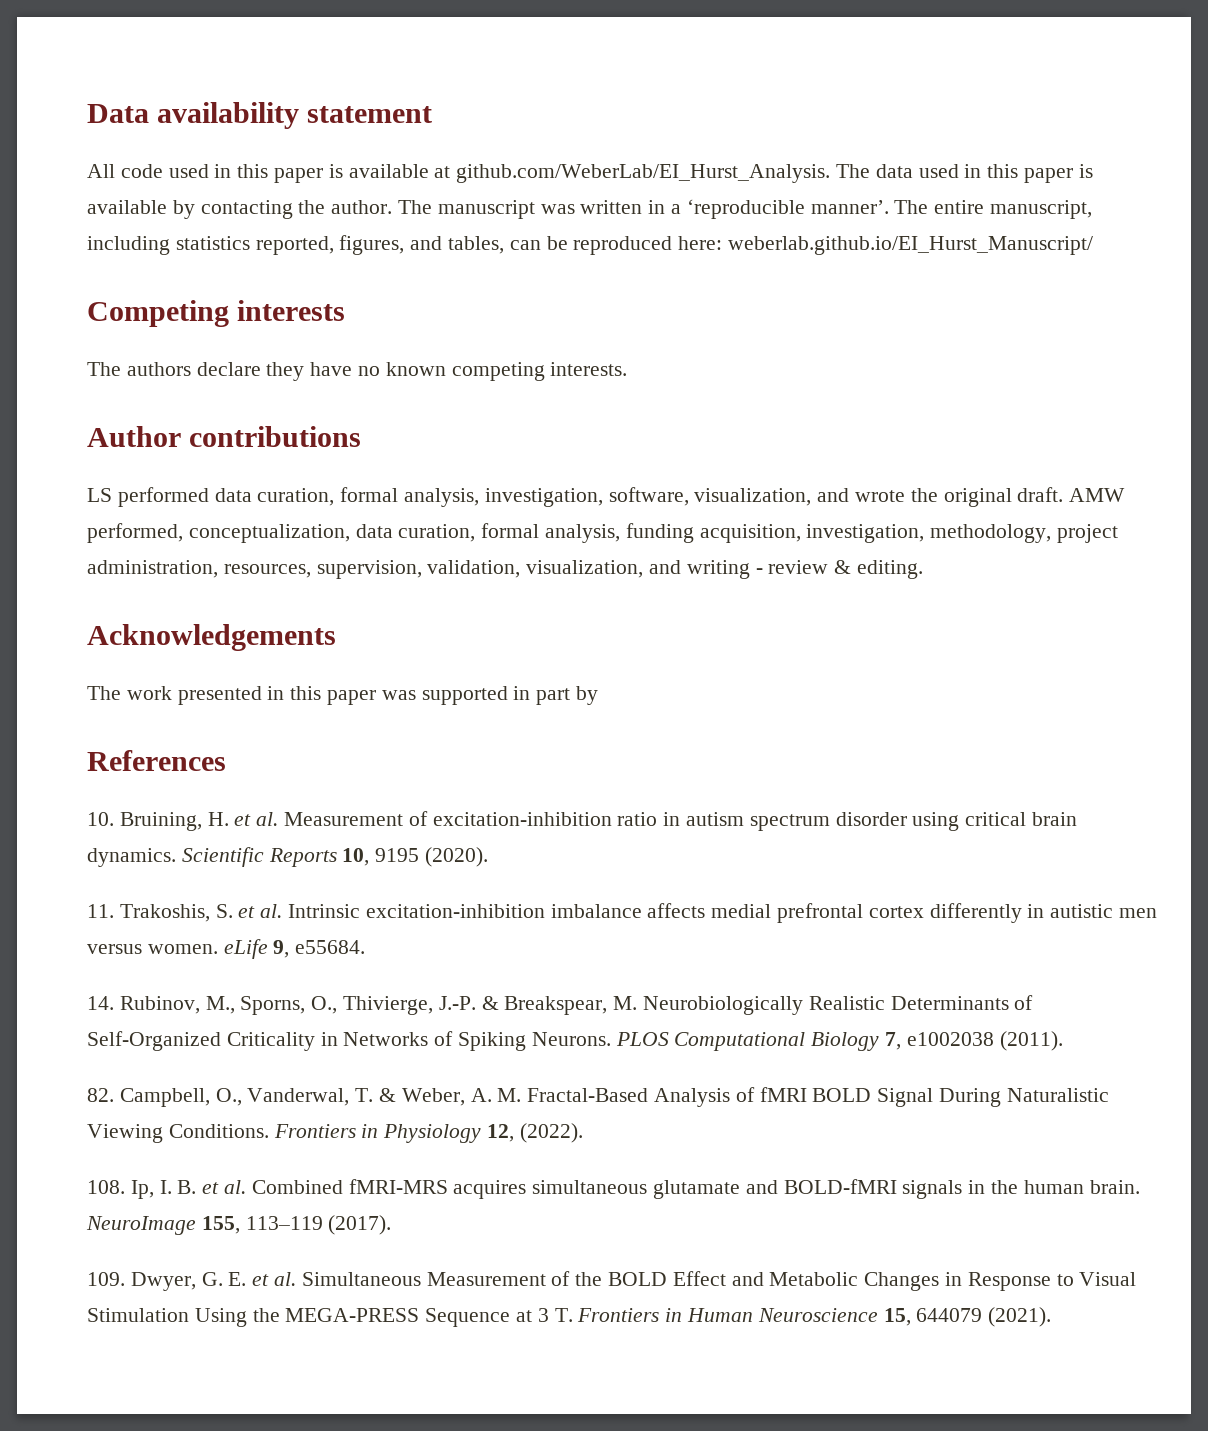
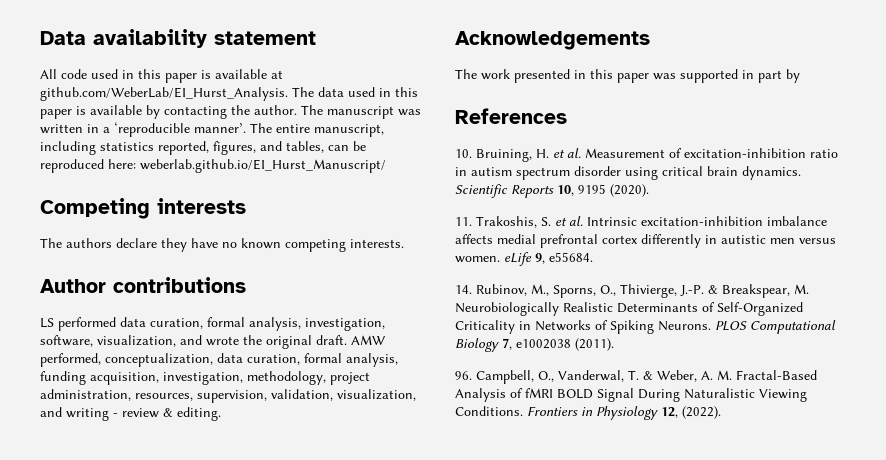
- 82. Campbell, O., Vanderwal, T. & Weber, A. M. Fractal-Based Analysis of fMRI BOLD Signal During Naturalistic Viewing Conditions.
+ 96. Campbell, O., Vanderwal, T. & Weber, A. M. Fractal-Based Analysis of fMRI BOLD Signal During Naturalistic Viewing Conditions.
- 108. Ip, I. B. et al. Combined fMRI-MRS acquires simultaneous glutamate and BOLD-fMRI signals in the human brain. NeuroImage 155, 113–119 (2017).
- 109. Dwyer, G. E. et al. Simultaneous Measurement of the BOLD Effect and Metabolic Changes in Response to Visual Stimulation Using the MEGA-PRESS Sequence at 3 T. Frontiers in Human Neuroscience 15, 644079 (2021).

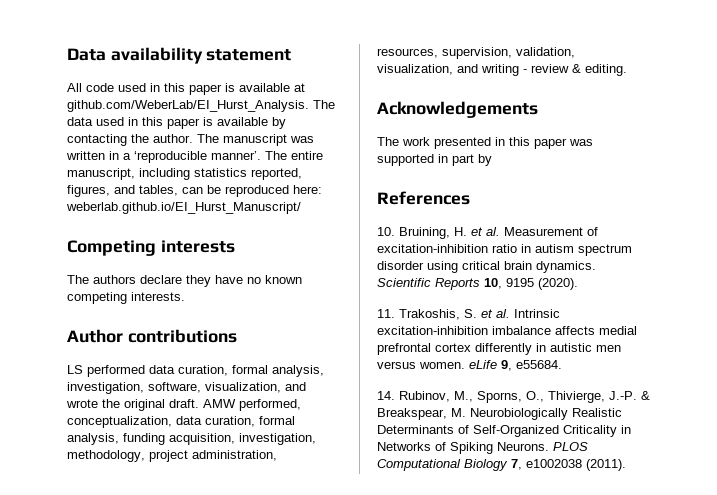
- 96. Campbell, O., Vanderwal, T. & Weber, A. M. Fractal-Based Analysis of fMRI BOLD Signal During Naturalistic Viewing Conditions. Frontiers in Physiology 12, (2022).

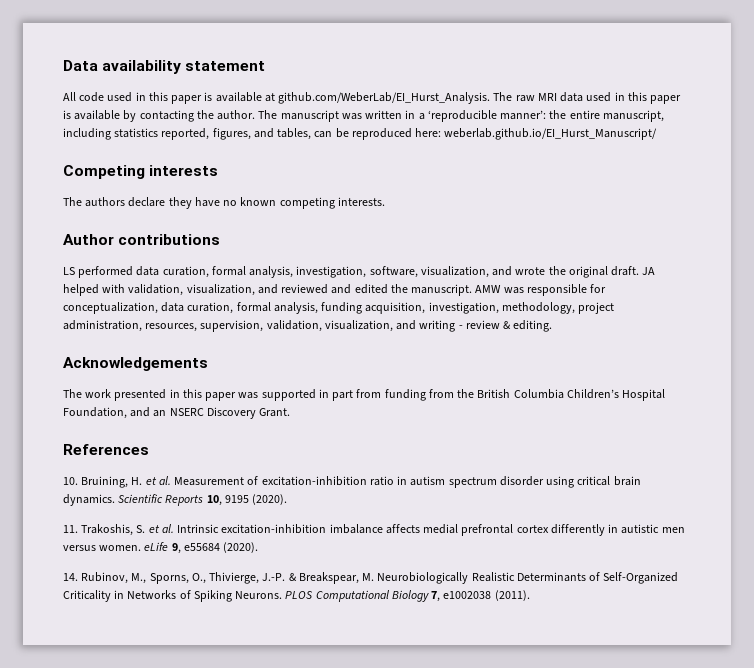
- All code used in this paper is available at github.com/WeberLab/EI_Hurst_Analysis. The data used in this paper is available by contacting the author.
+ All code used in this paper is available at github.com/WeberLab/EI_Hurst_Analysis. The raw MRI data used in this paper is available by contacting the author.
- The manuscript was written in a ‘reproducible manner’. The entire manuscript, including statistics reported, figures, and tables, can be reproduced here: weberlab.github.io/EI_Hurst_Manuscript/
+ The manuscript was written in a ‘reproducible manner’: the entire manuscript, including statistics reported, figures, and tables, can be reproduced here: weberlab.github.io/EI_Hurst_Manuscript/
- AMW performed, conceptualization, data curation, formal analysis, funding acquisition, investigation, methodology, project administration, resources, supervision, validation, visualization, and writing - review & editing.
+ JA helped with validation, visualization, and reviewed and edited the manuscript. AMW was responsible for conceptualization, data curation, formal analysis, funding acquisition, investigation, methodology, project administration, resources, supervision, validation, visualization, and writing - review & editing.
- The work presented in this paper was supported in part by
+ The work presented in this paper was supported in part from funding from the British Columbia Children’s Hospital Foundation, and an NSERC Discovery Grant.
- 11. Trakoshis, S. et al. Intrinsic excitation-inhibition imbalance affects medial prefrontal cortex differently in autistic men versus women. eLife 9, e55684.
+ 11. Trakoshis, S. et al. Intrinsic excitation-inhibition imbalance affects medial prefrontal cortex differently in autistic men versus women. eLife 9, e55684 (2020).

